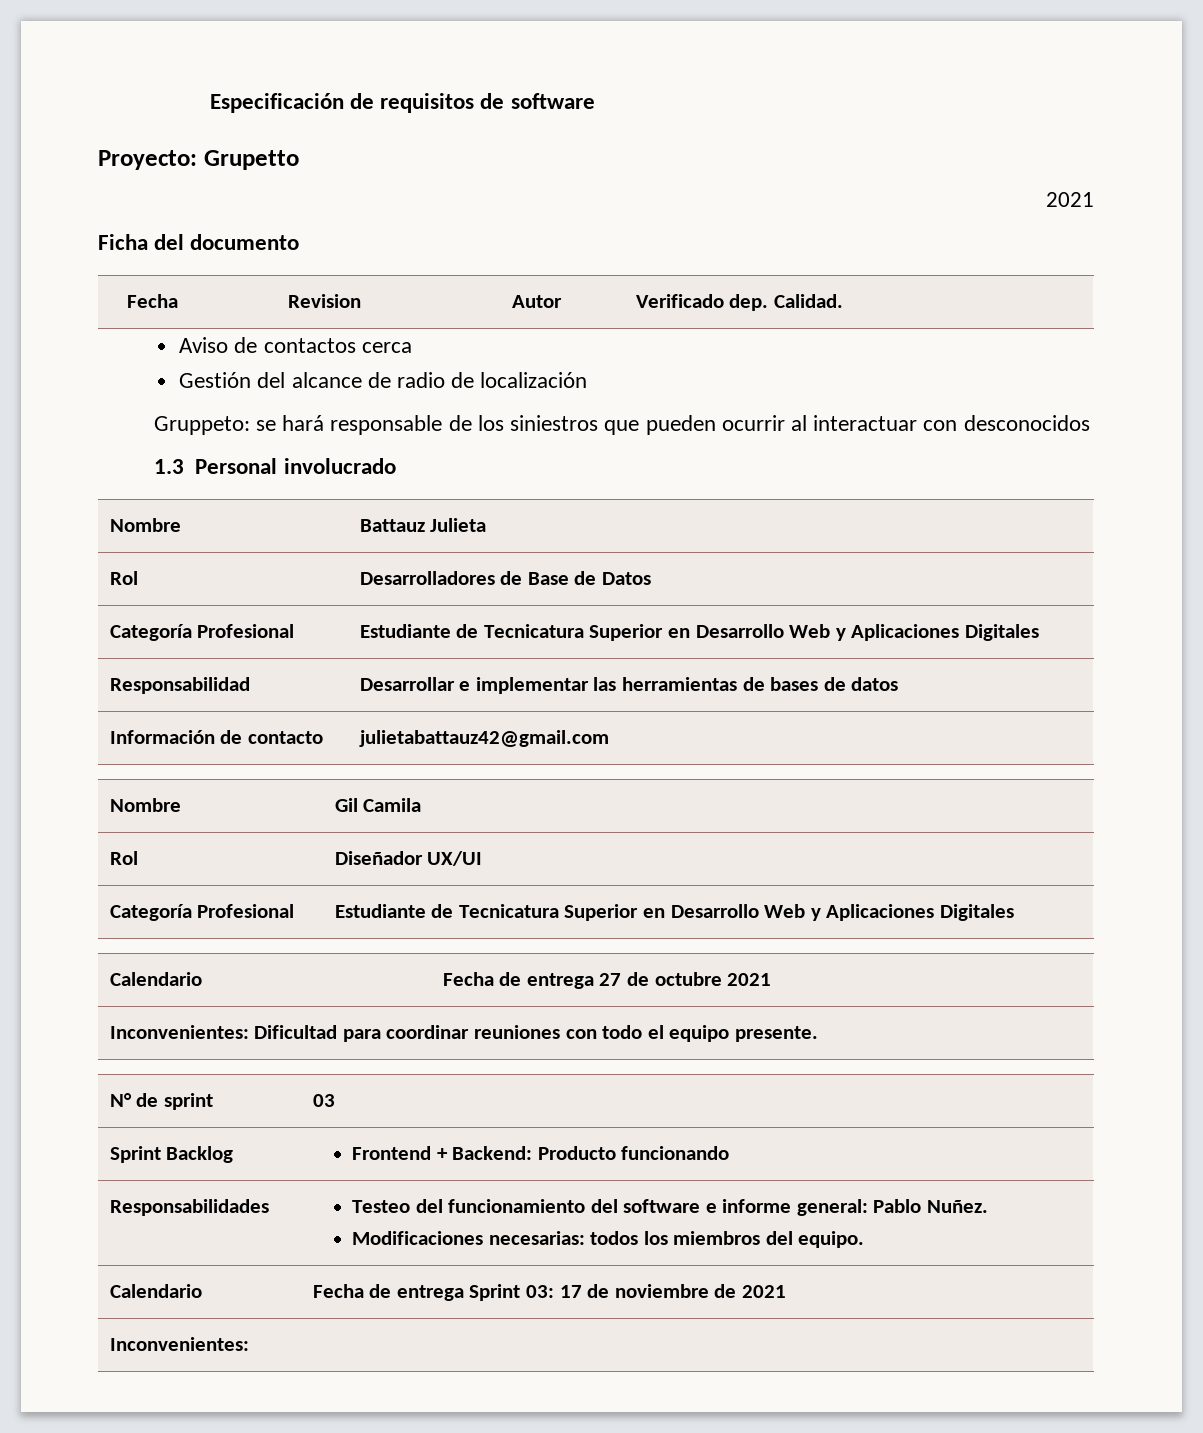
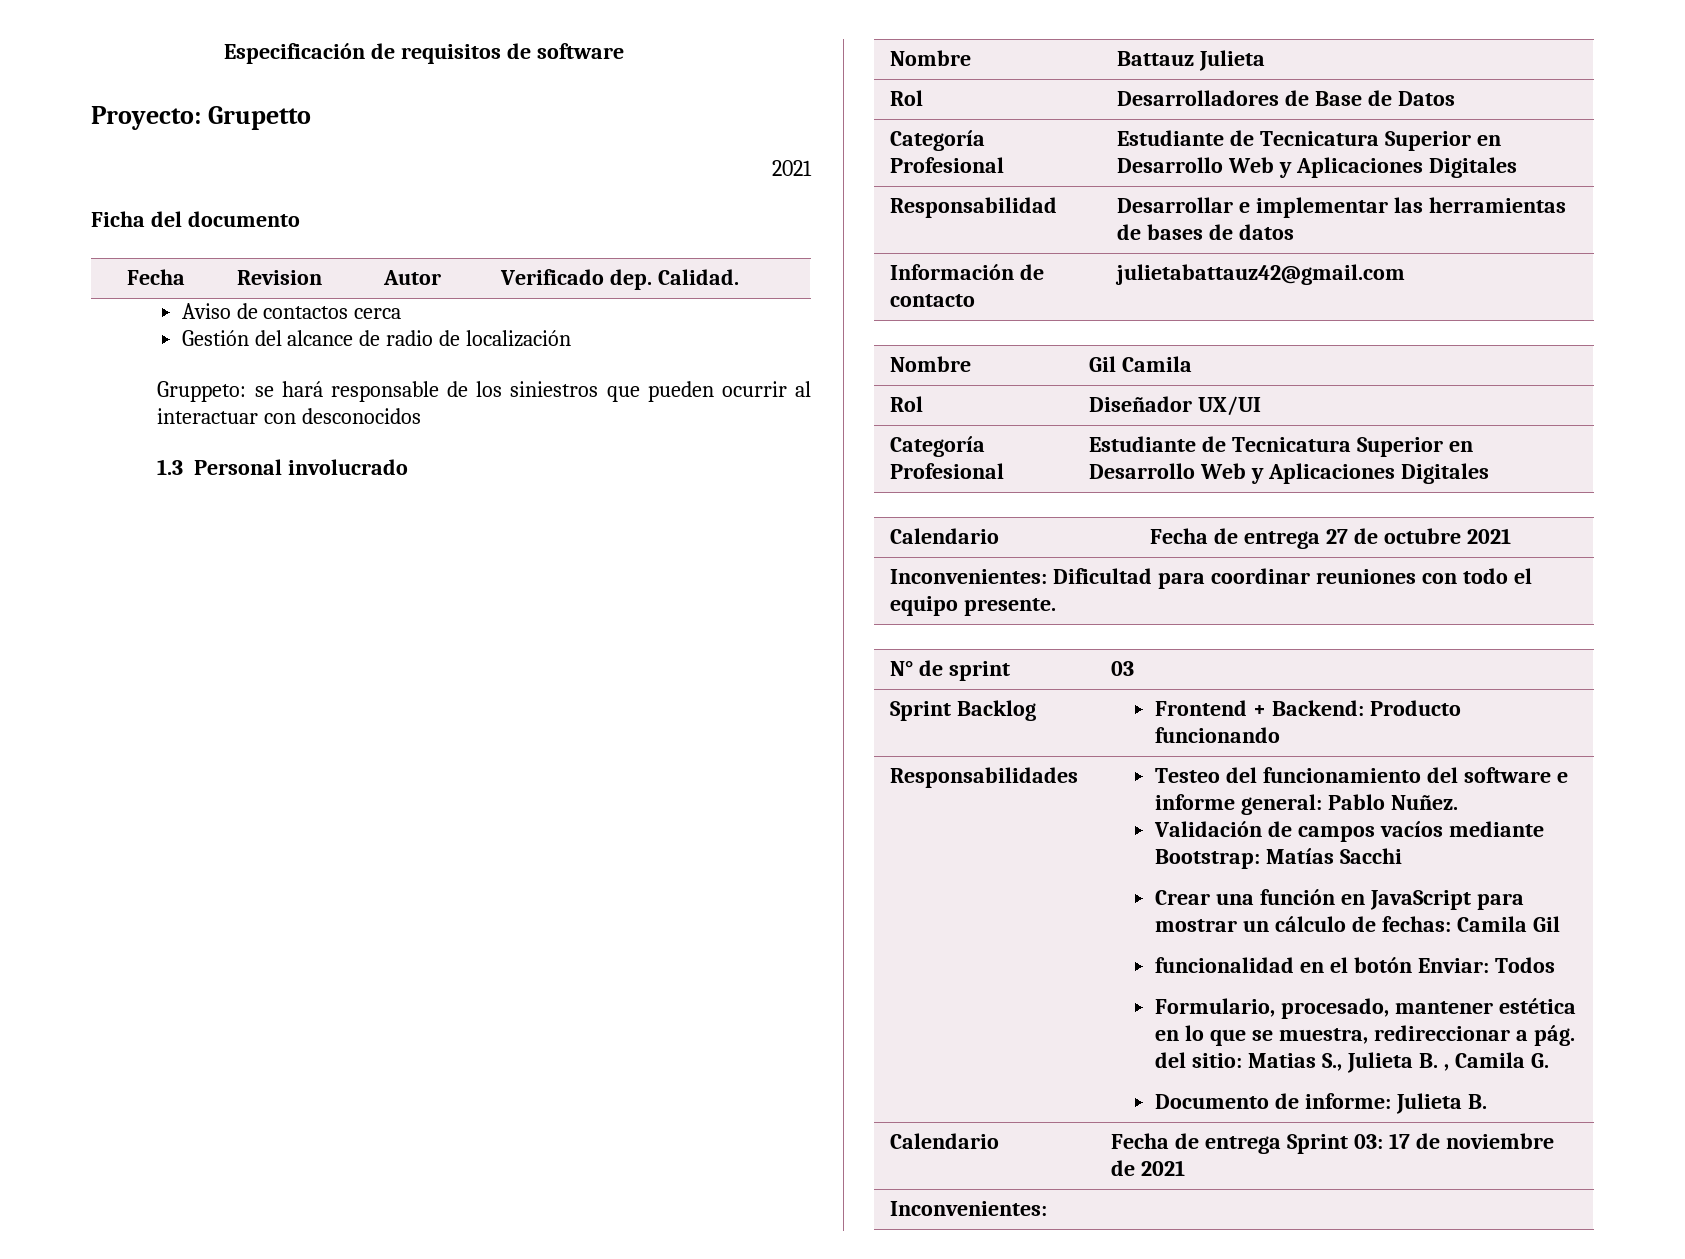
- Modificaciones necesarias: todos los miembros del equipo.
+ Validación de campos vacíos mediante Bootstrap: Matías Sacchi
+ Crear una función en JavaScript para mostrar un cálculo de fechas: Camila Gil
+ funcionalidad en el botón Enviar: Todos
+ Formulario, procesado, mantener estética en lo que se muestra, redireccionar a pág. del sitio: Matias S., Julieta B. , Camila G.
+ Documento de informe: Julieta B.

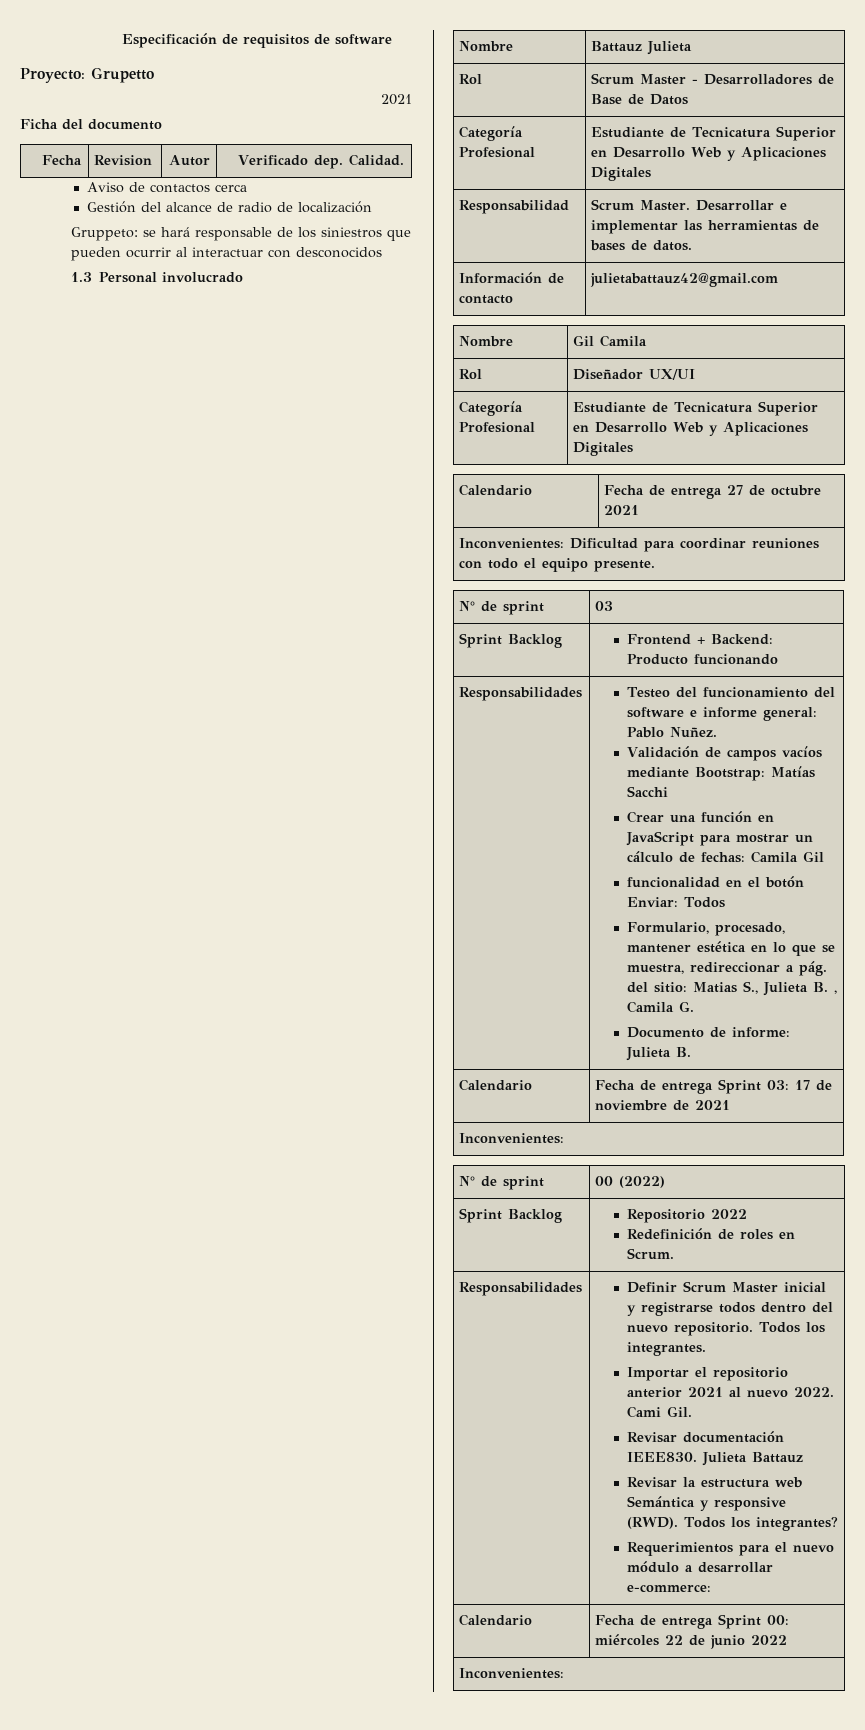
- Rol | Desarrolladores de Base de Datos
+ Rol | Scrum Master - Desarrolladores de Base de Datos
- Responsabilidad | Desarrollar e implementar las herramientas de bases de datos
+ Responsabilidad | Scrum Master. Desarrollar e implementar las herramientas de bases de datos.
+ N° de sprint | 00 (2022)
+ Sprint Backlog | Repositorio 2022
+ Redefinición de roles en Scrum.
+ Responsabilidades | Definir Scrum Master inicial y registrarse todos dentro del nuevo repositorio. Todos los integrantes.
+ Importar el repositorio anterior 2021 al nuevo 2022. Cami Gil.
+ Revisar documentación IEEE830. Julieta Battauz
+ Revisar la estructura web Semántica y responsive (RWD). Todos los integrantes?
+ Requerimientos para el nuevo módulo a desarrollar e-commerce:
+ Calendario | Fecha de entrega Sprint 00: miércoles 22 de junio 2022
+ Inconvenientes:

